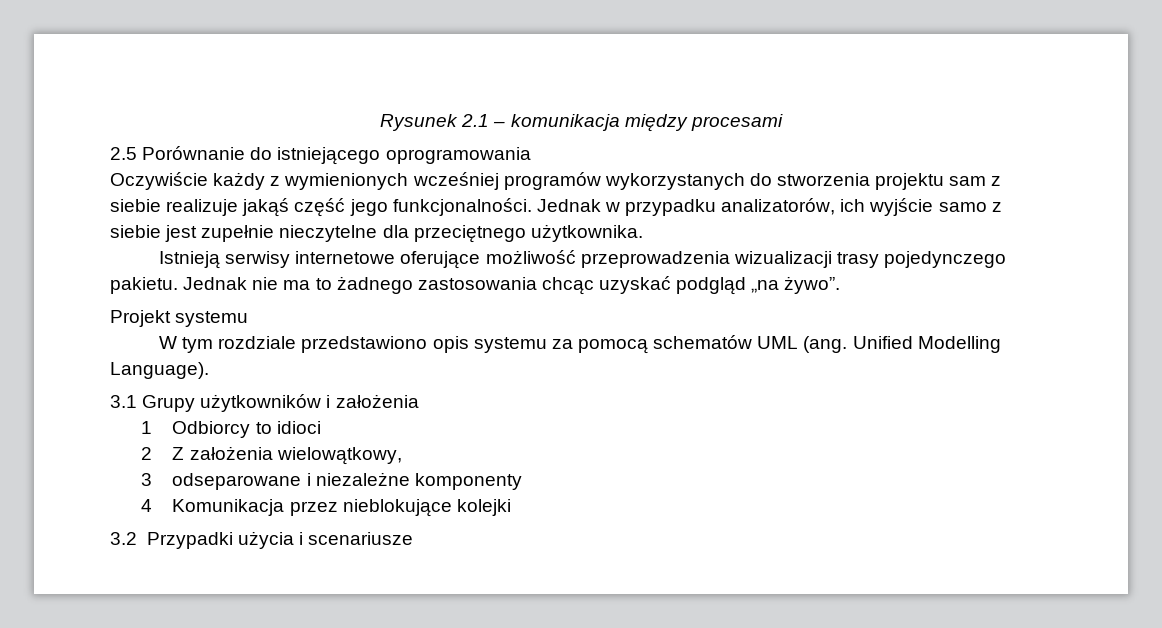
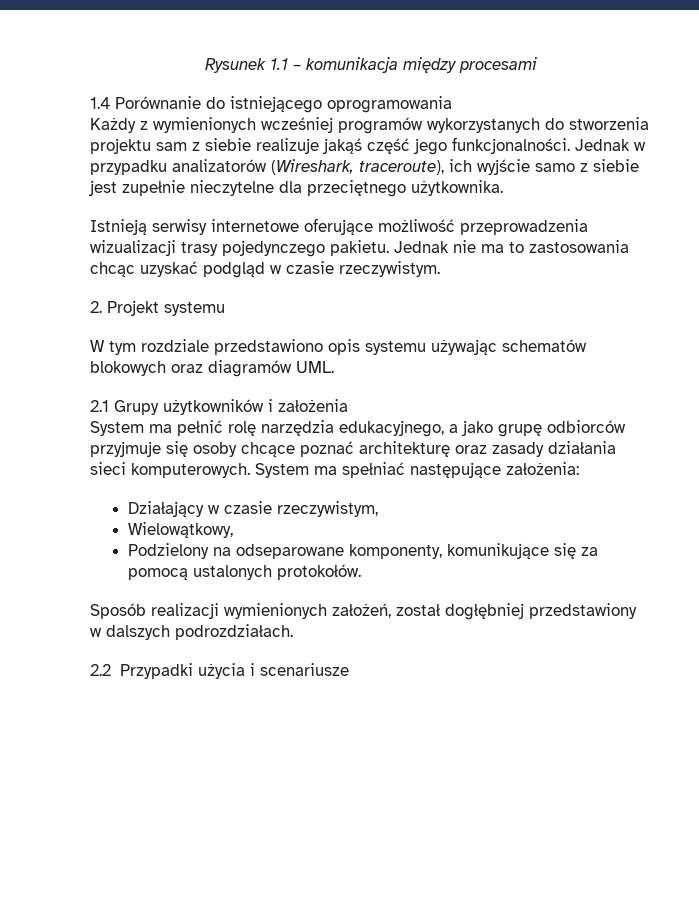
- Rysunek 2.1 – komunikacja między procesami
+ Rysunek 1.1 – komunikacja między procesami
- 2.5 Porównanie do istniejącego oprogramowania
+ 1.4 Porównanie do istniejącego oprogramowania
- Oczywiście każdy z wymienionych wcześniej programów wykorzystanych do stworzenia projektu sam z siebie realizuje jakąś część jego funkcjonalności.
+ Każdy z wymienionych wcześniej programów wykorzystanych do stworzenia projektu sam z siebie realizuje jakąś część jego funkcjonalności.
- Jednak w przypadku analizatorów, ich wyjście samo z siebie jest zupełnie nieczytelne dla przeciętnego użytkownika.
+ Jednak w przypadku analizatorów (Wireshark, traceroute), ich wyjście samo z siebie jest zupełnie nieczytelne dla przeciętnego użytkownika.
- Jednak nie ma to żadnego zastosowania chcąc uzyskać podgląd „na żywo”.
- Projekt systemu
+ Jednak nie ma to zastosowania chcąc uzyskać podgląd w czasie rzeczywistym.
+ 2. Projekt systemu
- W tym rozdziale przedstawiono opis systemu za pomocą schematów UML (ang. Unified Modelling Language).
- 3.1 Grupy użytkowników i założenia
- 1 Odbiorcy to idioci
- 2 Z założenia wielowątkowy,
- 3 odseparowane i niezależne komponenty
- 4 Komunikacja przez nieblokujące kolejki
- 3.2 Przypadki użycia i scenariusze
+ W tym rozdziale przedstawiono opis systemu używając schematów blokowych oraz diagramów UML.
+ 2.1 Grupy użytkowników i założenia
+ System ma pełnić rolę narzędzia edukacyjnego, a jako grupę odbiorców przyjmuje się osoby chcące poznać architekturę oraz zasady działania sieci komputerowych. System ma spełniać następujące założenia:
+ Działający w czasie rzeczywistym,
+ Wielowątkowy,
+ Podzielony na odseparowane komponenty, komunikujące się za pomocą ustalonych protokołów.
+ Sposób realizacji wymienionych założeń, został dogłębniej przedstawiony w dalszych podrozdziałach.
+ 2.2 Przypadki użycia i scenariusze

